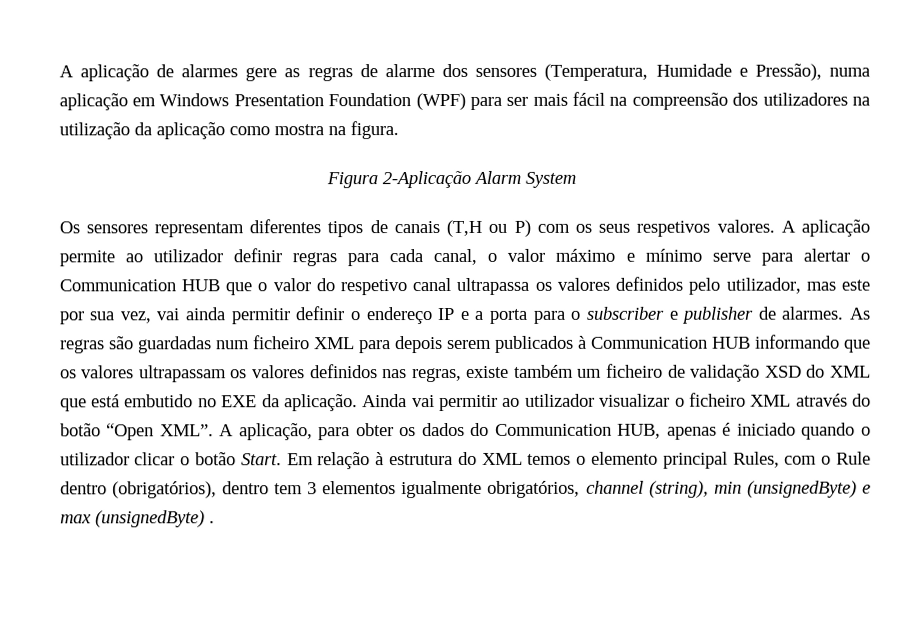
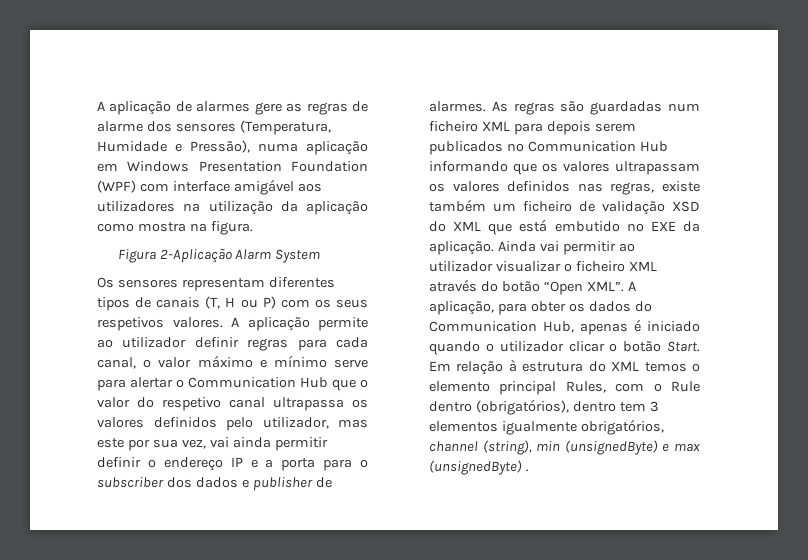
- A aplicação de alarmes gere as regras de alarme dos sensores (Temperatura, Humidade e Pressão), numa aplicação em Windows Presentation Foundation (WPF) para ser mais fácil na compreensão dos utilizadores na utilização da aplicação como mostra na figura.
+ A aplicação de alarmes gere as regras de alarme dos sensores (Temperatura, Humidade e Pressão), numa aplicação em Windows Presentation Foundation (WPF) com interface amigável aos utilizadores na utilização da aplicação como mostra na figura.
- Os sensores representam diferentes tipos de canais (T,H ou P) com os seus respetivos valores.
+ Os sensores representam diferentes tipos de canais (T, H ou P) com os seus respetivos valores.
- A aplicação permite ao utilizador definir regras para cada canal, o valor máximo e mínimo serve para alertar o Communication HUB que o valor do respetivo canal ultrapassa os valores definidos pelo utilizador, mas este por sua vez, vai ainda permitir definir o endereço IP e a porta para o subscriber e publisher de alarmes.
+ A aplicação permite ao utilizador definir regras para cada canal, o valor máximo e mínimo serve para alertar o Communication Hub que o valor do respetivo canal ultrapassa os valores definidos pelo utilizador, mas este por sua vez, vai ainda permitir definir o endereço IP e a porta para o subscriber dos dados e publisher de alarmes.
- As regras são guardadas num ficheiro XML para depois serem publicados à Communication HUB informando que os valores ultrapassam os valores definidos nas regras, existe também um ficheiro de validação XSD do XML que está embutido no EXE da aplicação.
+ As regras são guardadas num ficheiro XML para depois serem publicados no Communication Hub informando que os valores ultrapassam os valores definidos nas regras, existe também um ficheiro de validação XSD do XML que está embutido no EXE da aplicação.
- A aplicação, para obter os dados do Communication HUB, apenas é iniciado quando o utilizador clicar o botão Start.
+ A aplicação, para obter os dados do Communication Hub, apenas é iniciado quando o utilizador clicar o botão Start.

